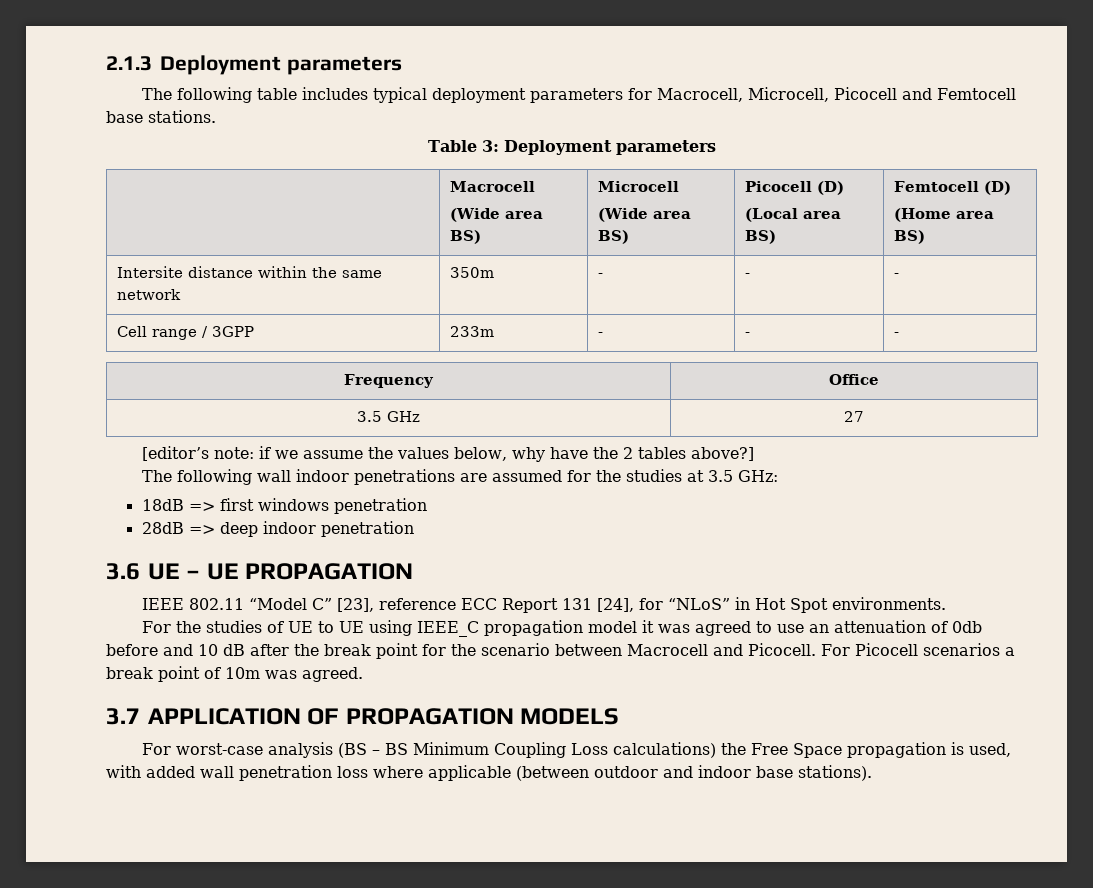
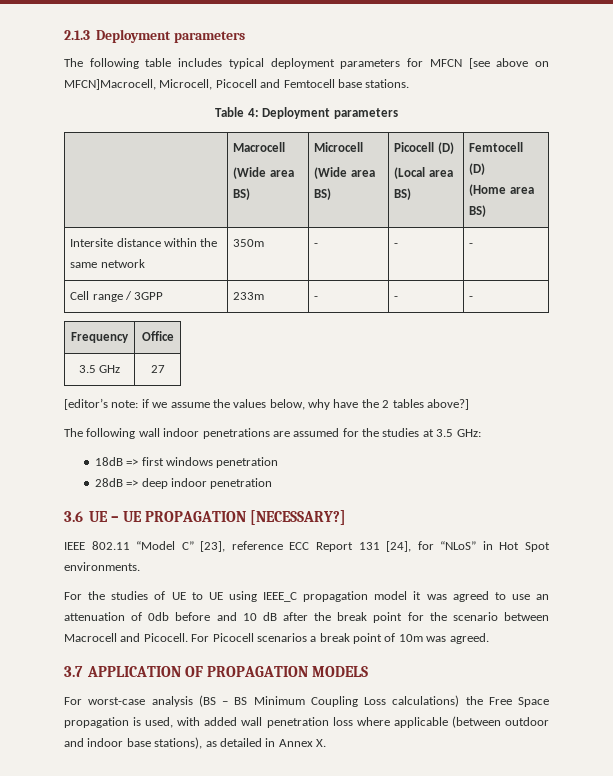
- The following table includes typical deployment parameters for Macrocell, Microcell, Picocell and Femtocell base stations.
+ The following table includes typical deployment parameters for MFCN [see above on MFCN]Macrocell, Microcell, Picocell and Femtocell base stations.
- Table 3: Deployment parameters
+ Table 4: Deployment parameters
- 3.6 UE – UE PROPAGATION
+ 3.6 UE – UE PROPAGATION [NECESSARY?]
- For worst-case analysis (BS – BS Minimum Coupling Loss calculations) the Free Space propagation is used, with added wall penetration loss where applicable (between outdoor and indoor base stations).
+ For worst-case analysis (BS – BS Minimum Coupling Loss calculations) the Free Space propagation is used, with added wall penetration loss where applicable (between outdoor and indoor base stations), as detailed in Annex X.

